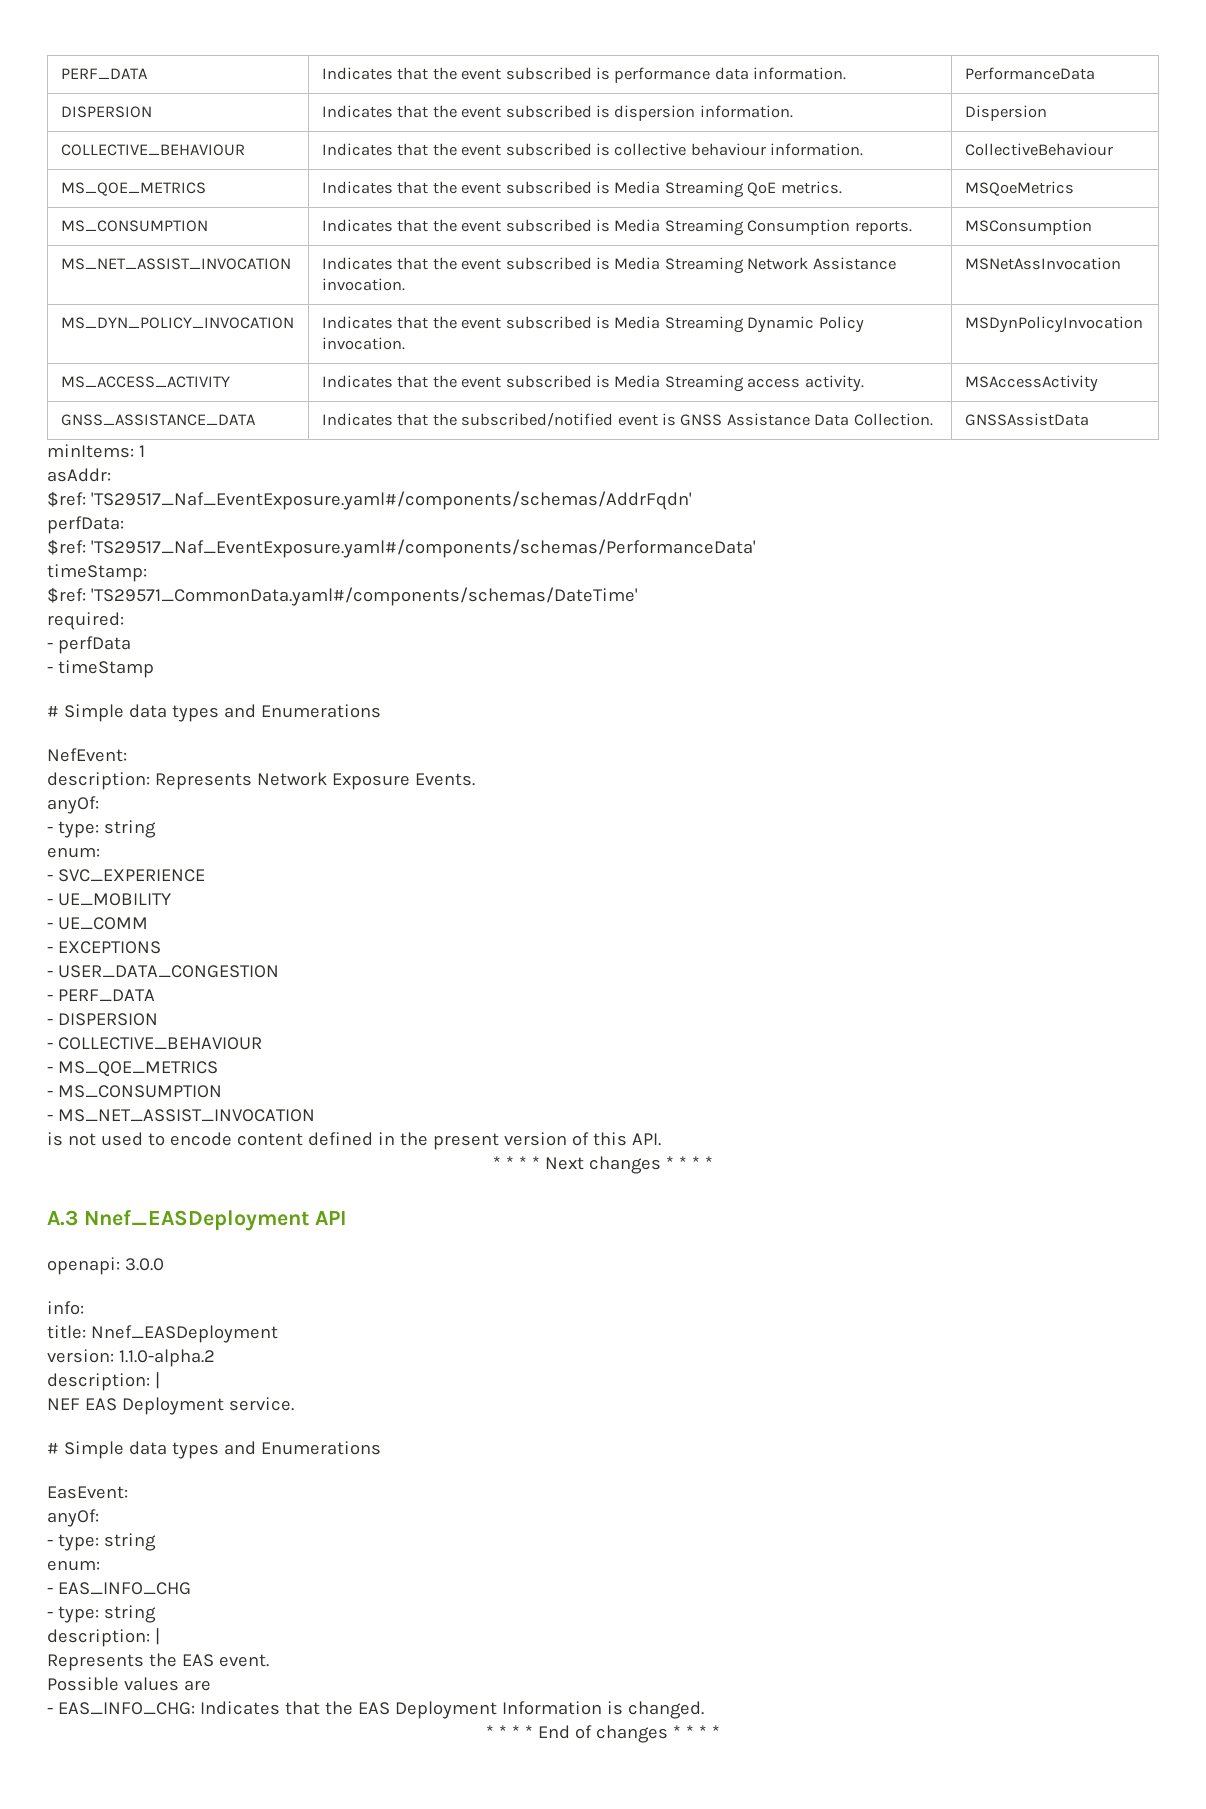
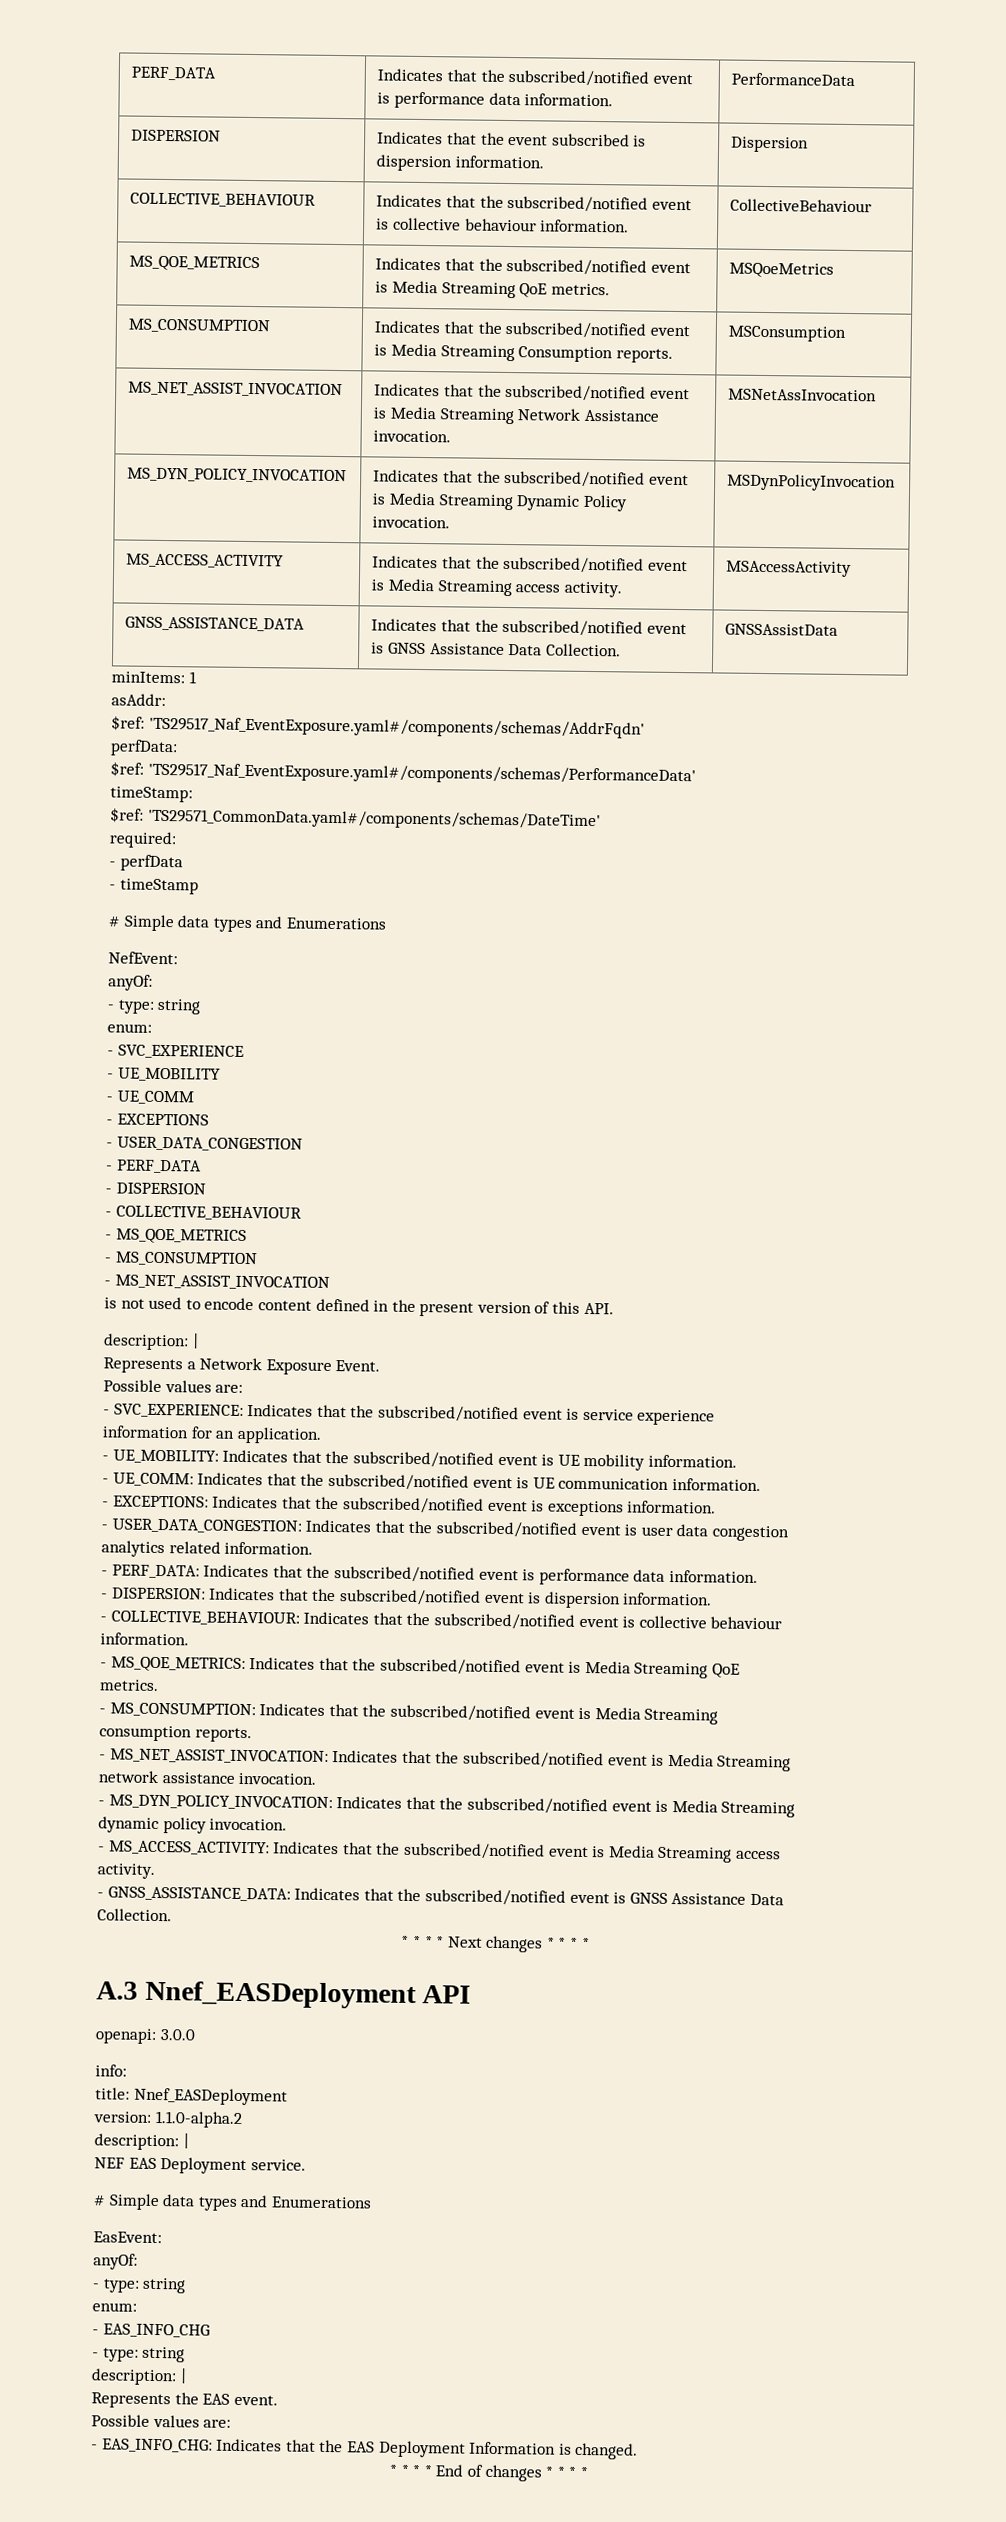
- PERF_DATA | Indicates that the event subscribed is performance data information. | PerformanceData
+ PERF_DATA | Indicates that the subscribed/notified event is performance data information. | PerformanceData
- COLLECTIVE_BEHAVIOUR | Indicates that the event subscribed is collective behaviour information. | CollectiveBehaviour
+ COLLECTIVE_BEHAVIOUR | Indicates that the subscribed/notified event is collective behaviour information. | CollectiveBehaviour
- MS_QOE_METRICS | Indicates that the event subscribed is Media Streaming QoE metrics. | MSQoeMetrics
+ MS_QOE_METRICS | Indicates that the subscribed/notified event is Media Streaming QoE metrics. | MSQoeMetrics
- MS_CONSUMPTION | Indicates that the event subscribed is Media Streaming Consumption reports. | MSConsumption
+ MS_CONSUMPTION | Indicates that the subscribed/notified event is Media Streaming Consumption reports. | MSConsumption
- MS_NET_ASSIST_INVOCATION | Indicates that the event subscribed is Media Streaming Network Assistance invocation. | MSNetAssInvocation
+ MS_NET_ASSIST_INVOCATION | Indicates that the subscribed/notified event is Media Streaming Network Assistance invocation. | MSNetAssInvocation
- MS_DYN_POLICY_INVOCATION | Indicates that the event subscribed is Media Streaming Dynamic Policy invocation. | MSDynPolicyInvocation
+ MS_DYN_POLICY_INVOCATION | Indicates that the subscribed/notified event is Media Streaming Dynamic Policy invocation. | MSDynPolicyInvocation
- MS_ACCESS_ACTIVITY | Indicates that the event subscribed is Media Streaming access activity. | MSAccessActivity
+ MS_ACCESS_ACTIVITY | Indicates that the subscribed/notified event is Media Streaming access activity. | MSAccessActivity
- description: Represents Network Exposure Events.
  is not used to encode content defined in the present version of this API.
+ description: |
+ Represents a Network Exposure Event.
+ Possible values are:
+ - SVC_EXPERIENCE: Indicates that the subscribed/notified event is service experience
+ information for an application.
+ - UE_MOBILITY: Indicates that the subscribed/notified event is UE mobility information.
+ - UE_COMM: Indicates that the subscribed/notified event is UE communication information.
+ - EXCEPTIONS: Indicates that the subscribed/notified event is exceptions information.
+ - USER_DATA_CONGESTION: Indicates that the subscribed/notified event is user data congestion
+ analytics related information.
+ - PERF_DATA: Indicates that the subscribed/notified event is performance data information.
+ - DISPERSION: Indicates that the subscribed/notified event is dispersion information.
+ - COLLECTIVE_BEHAVIOUR: Indicates that the subscribed/notified event is collective behaviour
+ information.
+ - MS_QOE_METRICS: Indicates that the subscribed/notified event is Media Streaming QoE
+ metrics.
+ - MS_CONSUMPTION: Indicates that the subscribed/notified event is Media Streaming
+ consumption reports.
+ - MS_NET_ASSIST_INVOCATION: Indicates that the subscribed/notified event is Media Streaming
+ network assistance invocation.
+ - MS_DYN_POLICY_INVOCATION: Indicates that the subscribed/notified event is Media Streaming
+ dynamic policy invocation.
+ - MS_ACCESS_ACTIVITY: Indicates that the subscribed/notified event is Media Streaming access
+ activity.
+ - GNSS_ASSISTANCE_DATA: Indicates that the subscribed/notified event is GNSS Assistance Data
+ Collection.
  Represents the EAS event.
- Possible values are
+ Possible values are:

